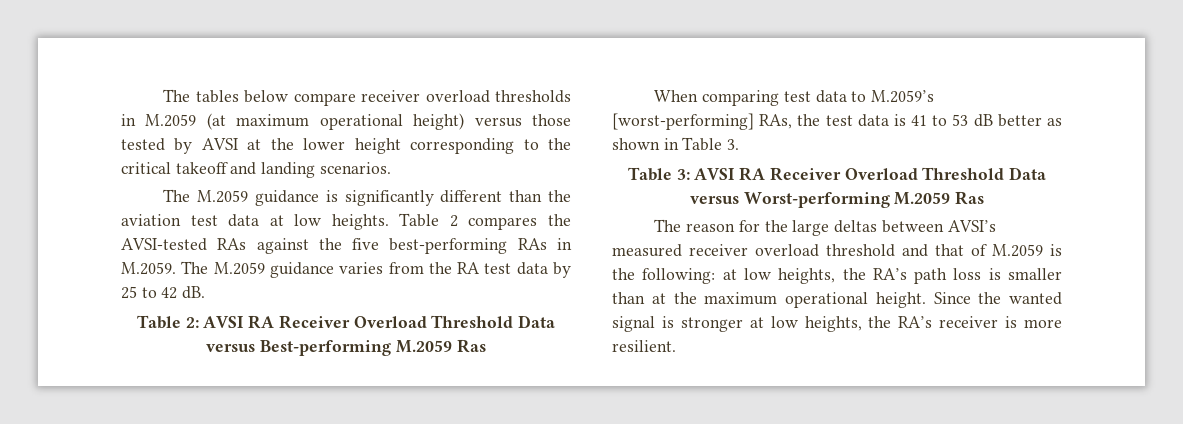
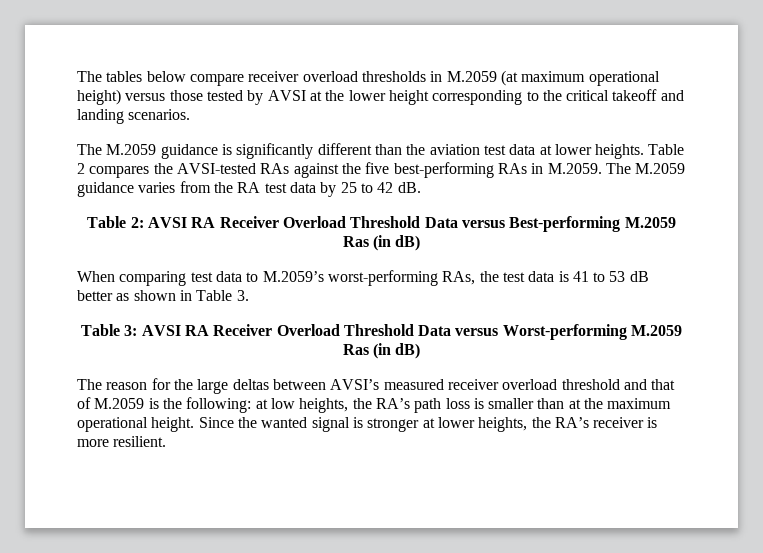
- The M.2059 guidance is significantly different than the aviation test data at low heights.
+ The M.2059 guidance is significantly different than the aviation test data at lower heights.
- Table 2: AVSI RA Receiver Overload Threshold Data versus Best-performing M.2059 Ras
+ Table 2: AVSI RA Receiver Overload Threshold Data versus Best-performing M.2059 Ras (in dB)
- When comparing test data to M.2059’s [worst-performing] RAs, the test data is 41 to 53 dB better as shown in Table 3.
+ When comparing test data to M.2059’s worst-performing RAs, the test data is 41 to 53 dB better as shown in Table 3.
- Table 3: AVSI RA Receiver Overload Threshold Data versus Worst-performing M.2059 Ras
+ Table 3: AVSI RA Receiver Overload Threshold Data versus Worst-performing M.2059 Ras (in dB)
- Since the wanted signal is stronger at low heights, the RA’s receiver is more resilient.
+ Since the wanted signal is stronger at lower heights, the RA’s receiver is more resilient.

